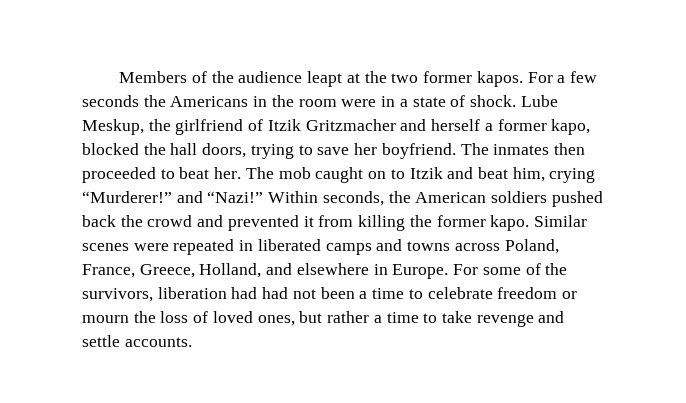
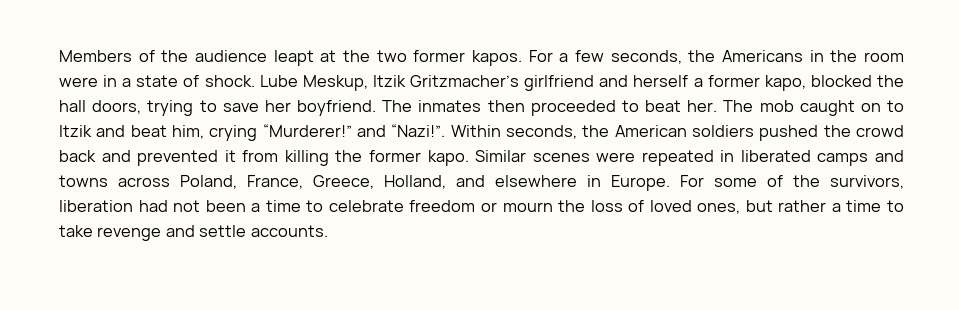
- For a few seconds the Americans in the room were in a state of shock.
+ For a few seconds, the Americans in the room were in a state of shock.
- Lube Meskup, the girlfriend of Itzik Gritzmacher and herself a former kapo, blocked the hall doors, trying to save her boyfriend.
+ Lube Meskup, Itzik Gritzmacher’s girlfriend and herself a former kapo, blocked the hall doors, trying to save her boyfriend.
- The mob caught on to Itzik and beat him, crying “Murderer!” and “Nazi!”
+ The mob caught on to Itzik and beat him, crying “Murderer!” and “Nazi!”.
- Within seconds, the American soldiers pushed back the crowd and prevented it from killing the former kapo.
+ Within seconds, the American soldiers pushed the crowd back and prevented it from killing the former kapo.
- For some of the survivors, liberation had had not been a time to celebrate freedom or mourn the loss of loved ones, but rather a time to take revenge and settle accounts.
+ For some of the survivors, liberation had not been a time to celebrate freedom or mourn the loss of loved ones, but rather a time to take revenge and settle accounts.

